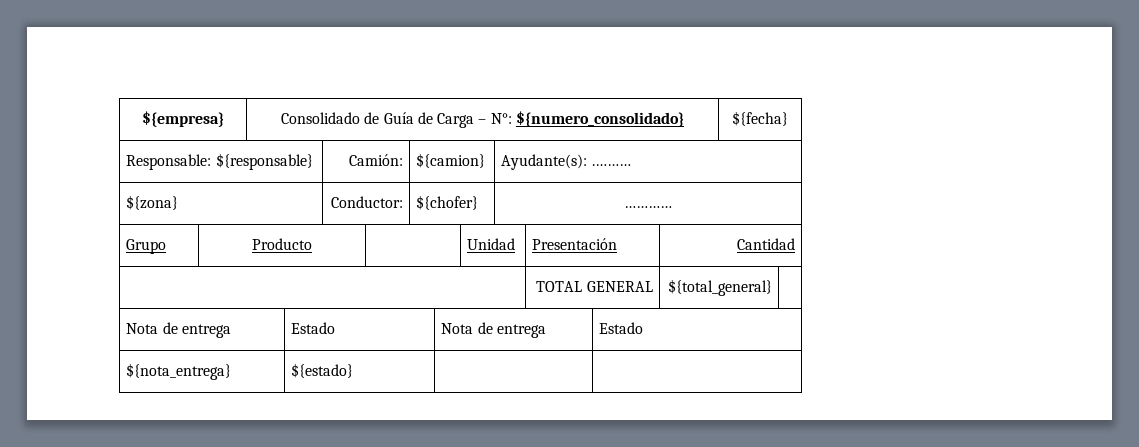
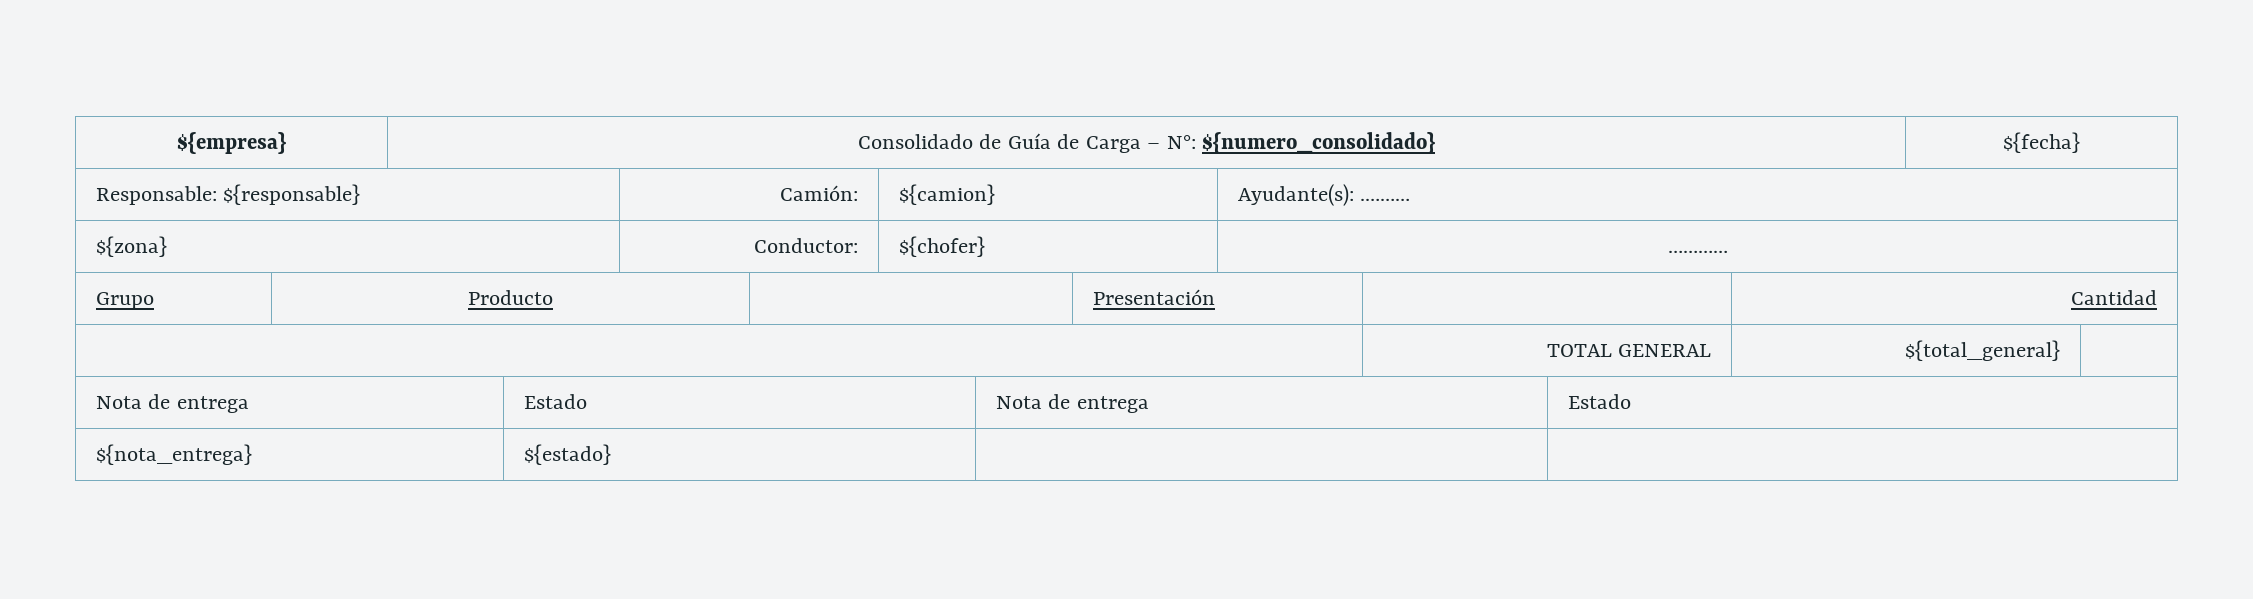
- Grupo | Producto | | Unidad | Presentación | Cantidad
+ Grupo | Producto | | Presentación | | Cantidad

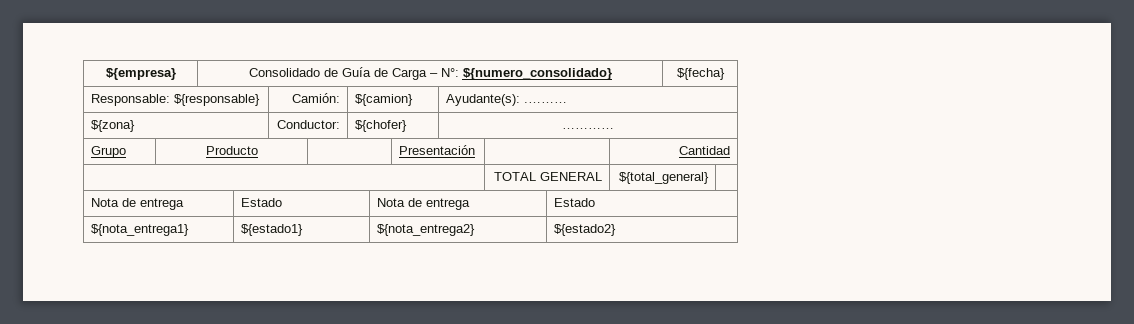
- ${nota_entrega} | ${estado} | |
+ ${nota_entrega1} | ${estado1} | ${nota_entrega2} | ${estado2}

